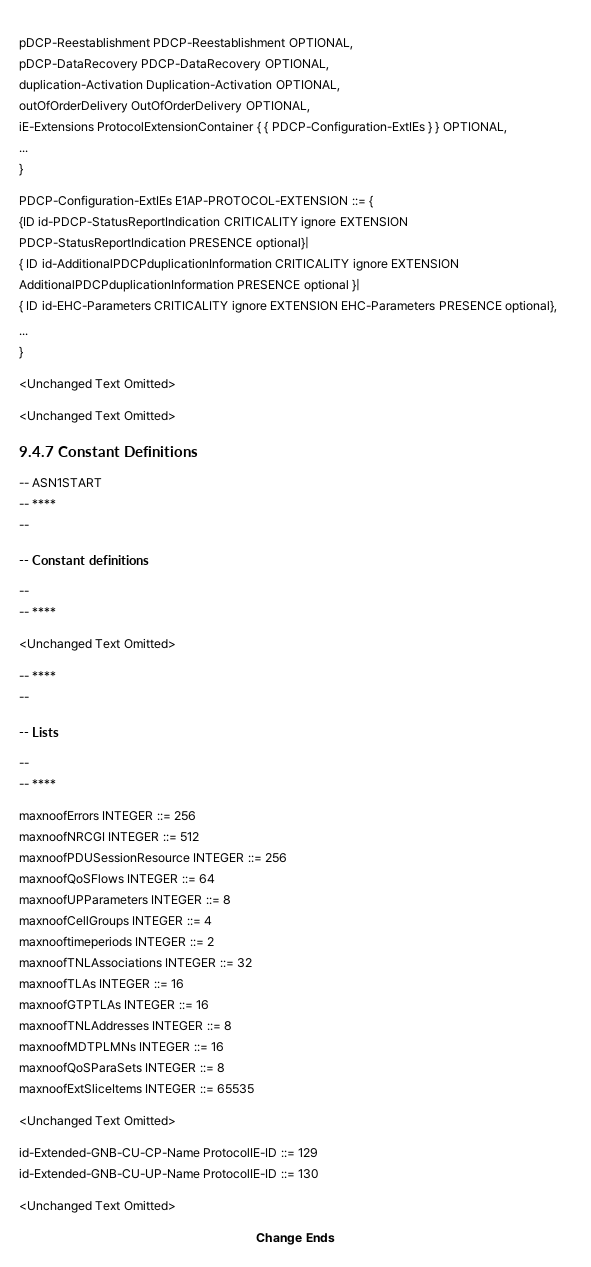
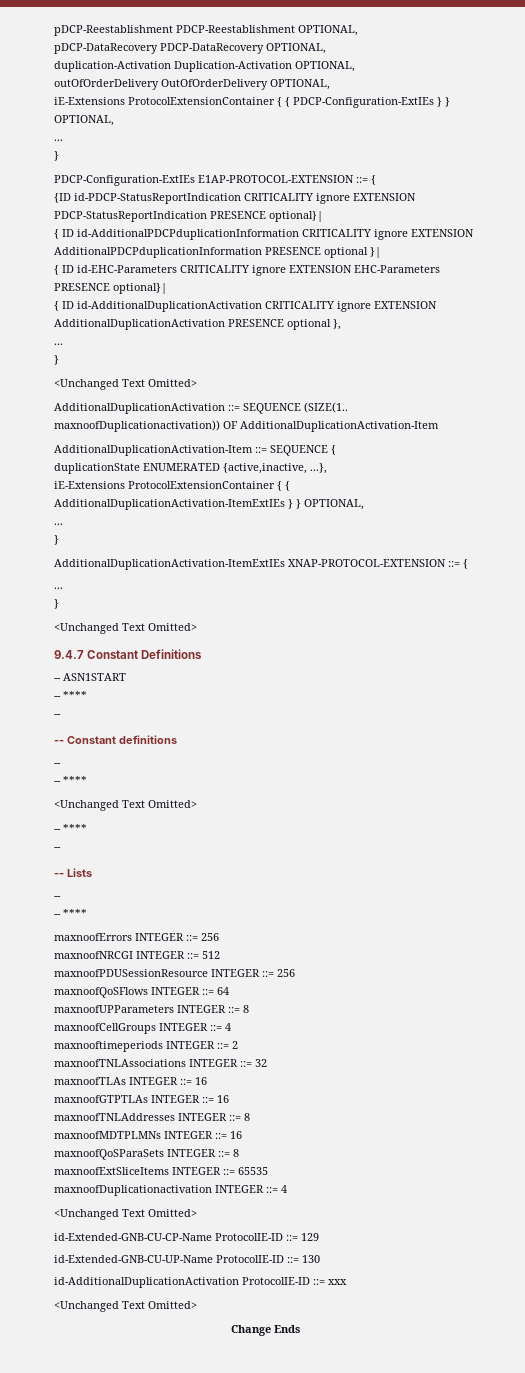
- { ID id-EHC-Parameters CRITICALITY ignore EXTENSION EHC-Parameters PRESENCE optional},
+ { ID id-EHC-Parameters CRITICALITY ignore EXTENSION EHC-Parameters PRESENCE optional}|
+ { ID id-AdditionalDuplicationActivation CRITICALITY ignore EXTENSION AdditionalDuplicationActivation PRESENCE optional },
  ...
  }
  <Unchanged Text Omitted>
+ AdditionalDuplicationActivation ::= SEQUENCE (SIZE(1.. maxnoofDuplicationactivation)) OF AdditionalDuplicationActivation-Item
+ AdditionalDuplicationActivation-Item ::= SEQUENCE {
+ duplicationState ENUMERATED {active,inactive, ...},
+ iE-Extensions ProtocolExtensionContainer { { AdditionalDuplicationActivation-ItemExtIEs } } OPTIONAL,
+ ...
+ }
+ AdditionalDuplicationActivation-ItemExtIEs XNAP-PROTOCOL-EXTENSION ::= {
+ ...
+ }
+ maxnoofDuplicationactivation INTEGER ::= 4
+ id-AdditionalDuplicationActivation ProtocolIE-ID ::= xxx

